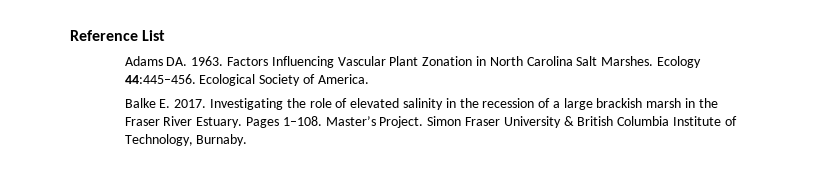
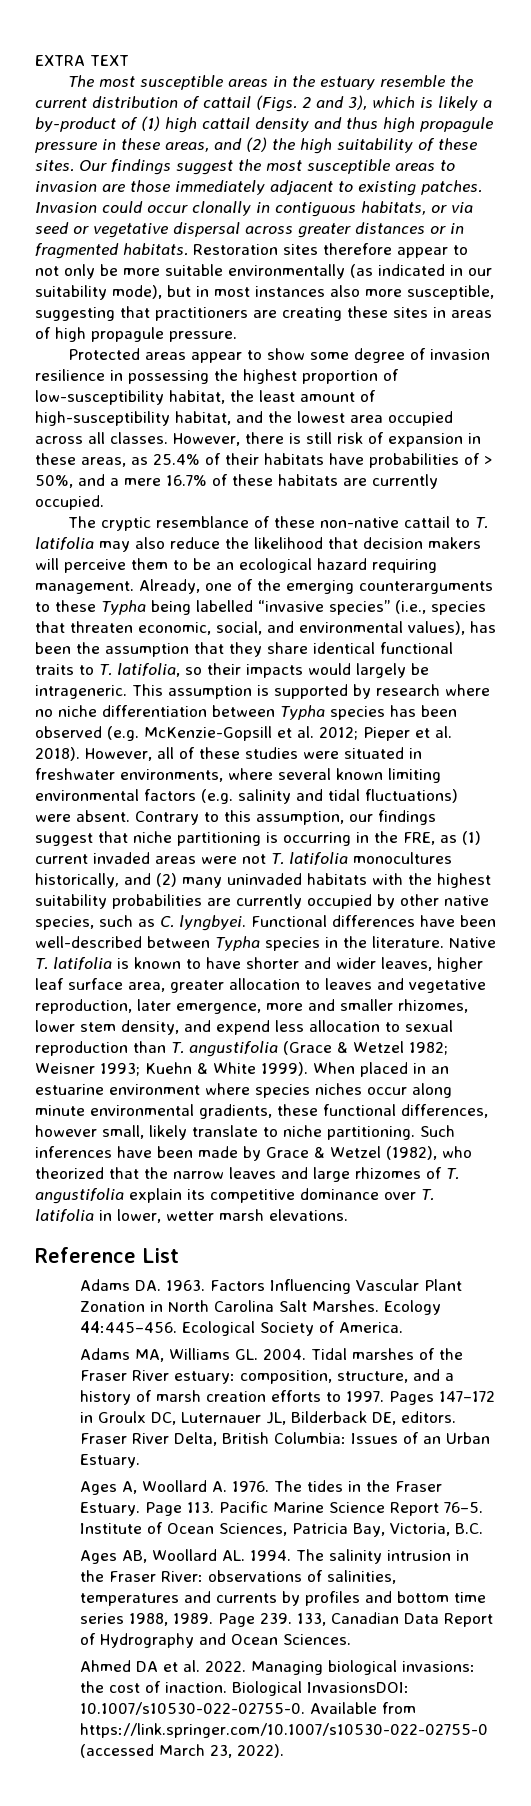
+ EXTRA TEXT
+ The most susceptible areas in the estuary resemble the current distribution of cattail (Figs. 2 and 3), which is likely a by-product of (1) high cattail density and thus high propagule pressure in these areas, and (2) the high suitability of these sites. Our findings suggest the most susceptible areas to invasion are those immediately adjacent to existing patches. Invasion could occur clonally in contiguous habitats, or via seed or vegetative dispersal across greater distances or in fragmented habitats. Restoration sites therefore appear to not only be more suitable environmentally (as indicated in our suitability mode), but in most instances also more susceptible, suggesting that practitioners are creating these sites in areas of high propagule pressure.
+ Protected areas appear to show some degree of invasion resilience in possessing the highest proportion of low-susceptibility habitat, the least amount of high-susceptibility habitat, and the lowest area occupied across all classes. However, there is still risk of expansion in these areas, as 25.4% of their habitats have probabilities of > 50%, and a mere 16.7% of these habitats are currently occupied.
+ The cryptic resemblance of these non-native cattail to T. latifolia may also reduce the likelihood that decision makers will perceive them to be an ecological hazard requiring management. Already, one of the emerging counterarguments to these Typha being labelled “invasive species” (i.e., species that threaten economic, social, and environmental values), has been the assumption that they share identical functional traits to T. latifolia, so their impacts would largely be intrageneric. This assumption is supported by research where no niche differentiation between Typha species has been observed (e.g. McKenzie-Gopsill et al. 2012; Pieper et al. 2018). However, all of these studies were situated in freshwater environments, where several known limiting environmental factors (e.g. salinity and tidal fluctuations) were absent. Contrary to this assumption, our findings suggest that niche partitioning is occurring in the FRE, as (1) current invaded areas were not T. latifolia monocultures historically, and (2) many uninvaded habitats with the highest suitability probabilities are currently occupied by other native species, such as C. lyngbyei. Functional differences have been well-described between Typha species in the literature. Native T. latifolia is known to have shorter and wider leaves, higher leaf surface area, greater allocation to leaves and vegetative reproduction, later emergence, more and smaller rhizomes, lower stem density, and expend less allocation to sexual reproduction than T. angustifolia (Grace & Wetzel 1982; Weisner 1993; Kuehn & White 1999). When placed in an estuarine environment where species niches occur along minute environmental gradients, these functional differences, however small, likely translate to niche partitioning. Such inferences have been made by Grace & Wetzel (1982), who theorized that the narrow leaves and large rhizomes of T. angustifolia explain its competitive dominance over T. latifolia in lower, wetter marsh elevations.
- Balke E. 2017. Investigating the role of elevated salinity in the recession of a large brackish marsh in the Fraser River Estuary. Pages 1–108. Master’s Project. Simon Fraser University & British Columbia Institute of Technology, Burnaby.
+ Adams MA, Williams GL. 2004. Tidal marshes of the Fraser River estuary: composition, structure, and a history of marsh creation efforts to 1997. Pages 147–172 in Groulx DC, Luternauer JL, Bilderback DE, editors. Fraser River Delta, British Columbia: Issues of an Urban Estuary.
+ Ages A, Woollard A. 1976. The tides in the Fraser Estuary. Page 113. Pacific Marine Science Report 76–5. Institute of Ocean Sciences, Patricia Bay, Victoria, B.C.
+ Ages AB, Woollard AL. 1994. The salinity intrusion in the Fraser River: observations of salinities, temperatures and currents by profiles and bottom time series 1988, 1989. Page 239. 133, Canadian Data Report of Hydrography and Ocean Sciences.
+ Ahmed DA et al. 2022. Managing biological invasions: the cost of inaction. Biological InvasionsDOI: 10.1007/s10530-022-02755-0. Available from https://link.springer.com/10.1007/s10530-022-02755-0 (accessed March 23, 2022).

